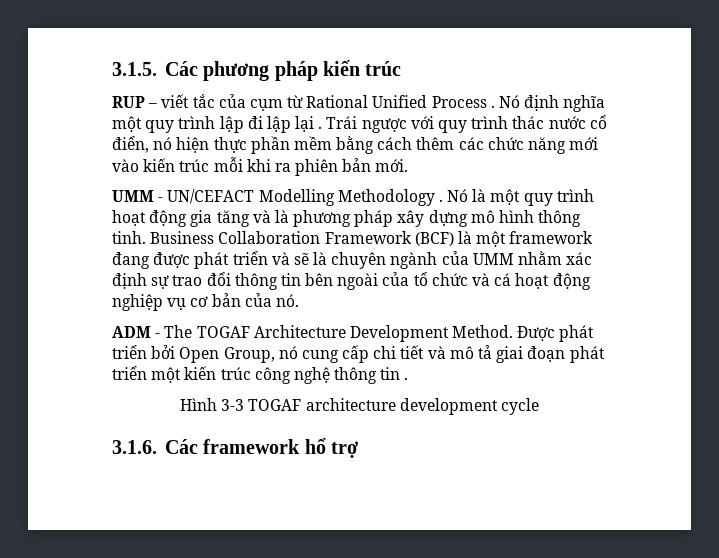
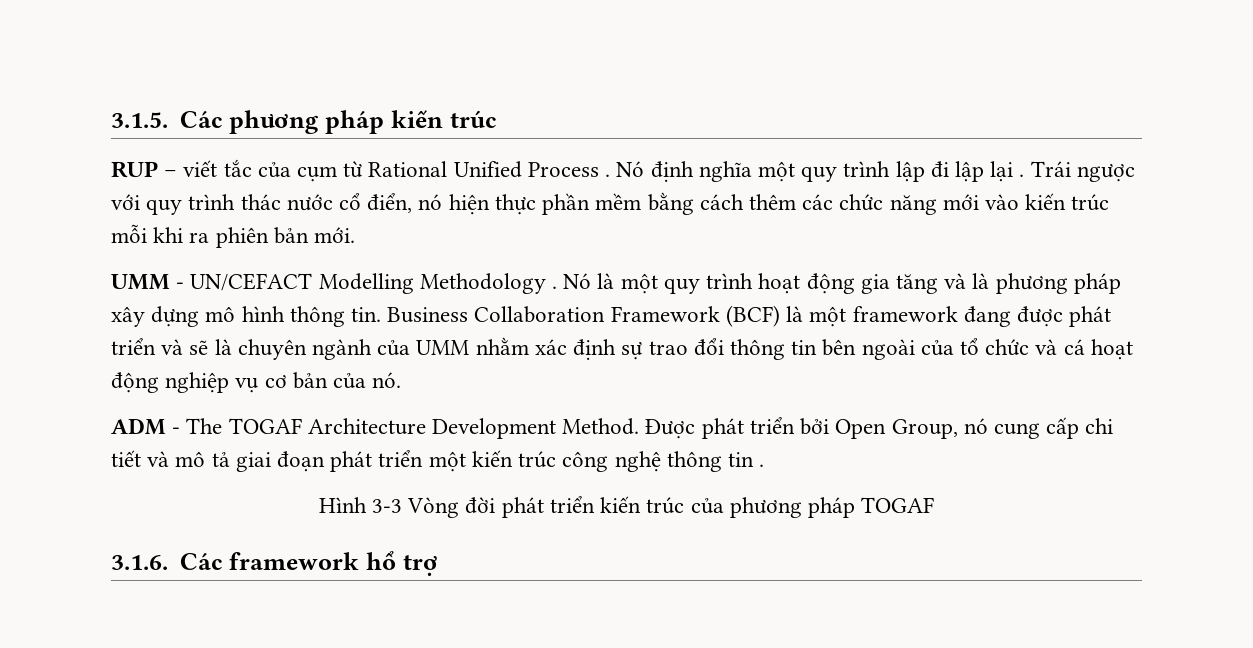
- Nó là một quy trình hoạt động gia tăng và là phương pháp xây dựng mô hình thông tinh.
+ Nó là một quy trình hoạt động gia tăng và là phương pháp xây dựng mô hình thông tin.
- Hình 3-3 TOGAF architecture development cycle
+ Hình 3-3 Vòng đời phát triển kiến trúc của phương pháp TOGAF

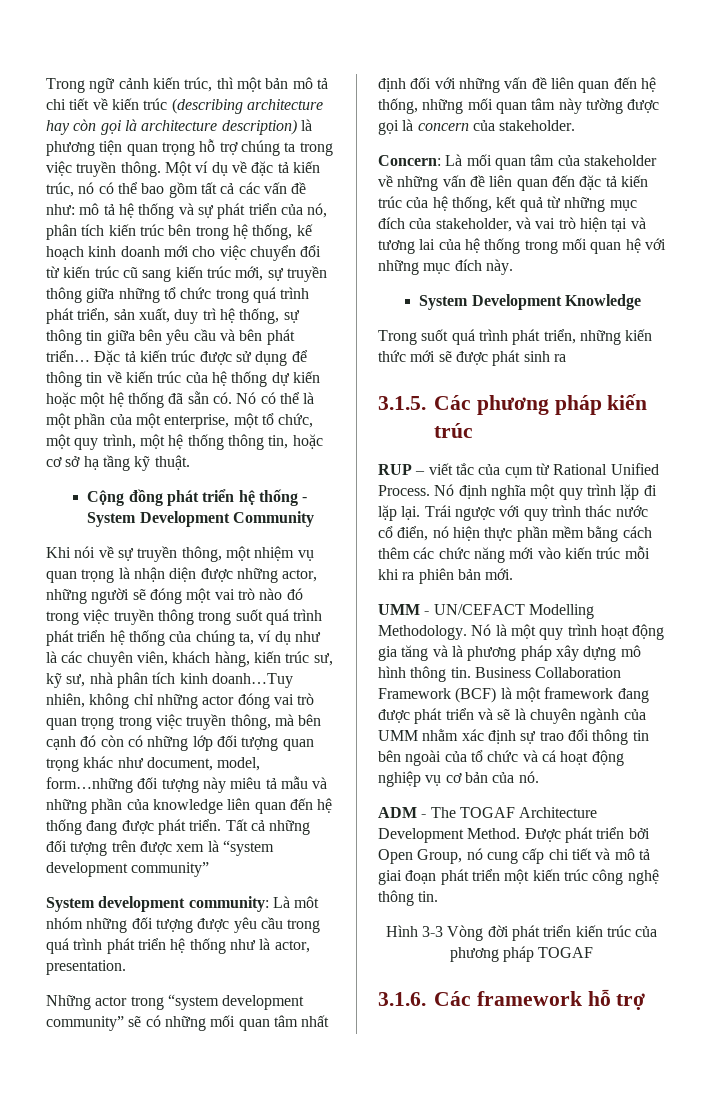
+ Trong ngữ cảnh kiến trúc, thì một bản mô tả chi tiết về kiến trúc (describing architecture hay còn gọi là architecture description) là phương tiện quan trọng hỗ trợ chúng ta trong việc truyền thông. Một ví dụ về đặc tả kiến trúc, nó có thể bao gồm tất cả các vấn đề như: mô tả hệ thống và sự phát triển của nó, phân tích kiến trúc bên trong hệ thống, kế hoạch kinh doanh mới cho việc chuyển đổi từ kiến trúc cũ sang kiến trúc mới, sự truyền thông giữa những tổ chức trong quá trình phát triển, sản xuất, duy trì hệ thống, sự thông tin giữa bên yêu cầu và bên phát triển… Đặc tả kiến trúc được sử dụng để thông tin về kiến trúc của hệ thống dự kiến hoặc một hệ thống đã sẵn có. Nó có thể là một phần của một enterprise, một tổ chức, một quy trình, một hệ thống thông tin, hoặc cơ sở hạ tầng kỹ thuật.
+ Cộng đồng phát triển hệ thống - System Development Community
+ Khi nói về sự truyền thông, một nhiệm vụ quan trọng là nhận diện được những actor, những người sẽ đóng một vai trò nào đó trong việc truyền thông trong suốt quá trình phát triển hệ thống của chúng ta, ví dụ như là các chuyên viên, khách hàng, kiến trúc sư, kỹ sư, nhà phân tích kinh doanh…Tuy nhiên, không chỉ những actor đóng vai trò quan trọng trong việc truyền thông, mà bên cạnh đó còn có những lớp đối tượng quan trọng khác như document, model, form…những đối tượng này miêu tả mẫu và những phần của knowledge liên quan đến hệ thống đang được phát triển. Tất cả những đối tượng trên được xem là “system development community”
+ System development community: Là môt nhóm những đối tượng được yêu cầu trong quá trình phát triển hệ thống như là actor, presentation.
+ Những actor trong “system development community” sẽ có những mối quan tâm nhất định đối với những vấn đề liên quan đến hệ thống, những mối quan tâm này tường được gọi là concern của stakeholder.
+ Concern: Là mối quan tâm của stakeholder về những vấn đề liên quan đến đặc tả kiến trúc của hệ thống, kết quả từ những mục đích của stakeholder, và vai trò hiện tại và tương lai của hệ thống trong mối quan hệ với những mục đích này.
+ System Development Knowledge
+ Trong suốt quá trình phát triển, những kiến thức mới sẽ được phát sinh ra
- RUP – viết tắc của cụm từ Rational Unified Process .
+ RUP – viết tắc của cụm từ Rational Unified Process.
- Nó định nghĩa một quy trình lập đi lập lại .
+ Nó định nghĩa một quy trình lặp đi lặp lại.
- UMM - UN/CEFACT Modelling Methodology .
+ UMM - UN/CEFACT Modelling Methodology.
- Được phát triển bởi Open Group, nó cung cấp chi tiết và mô tả giai đoạn phát triển một kiến trúc công nghệ thông tin .
+ Được phát triển bởi Open Group, nó cung cấp chi tiết và mô tả giai đoạn phát triển một kiến trúc công nghệ thông tin.
- 3.1.6. Các framework hổ trợ
+ 3.1.6. Các framework hỗ trợ

